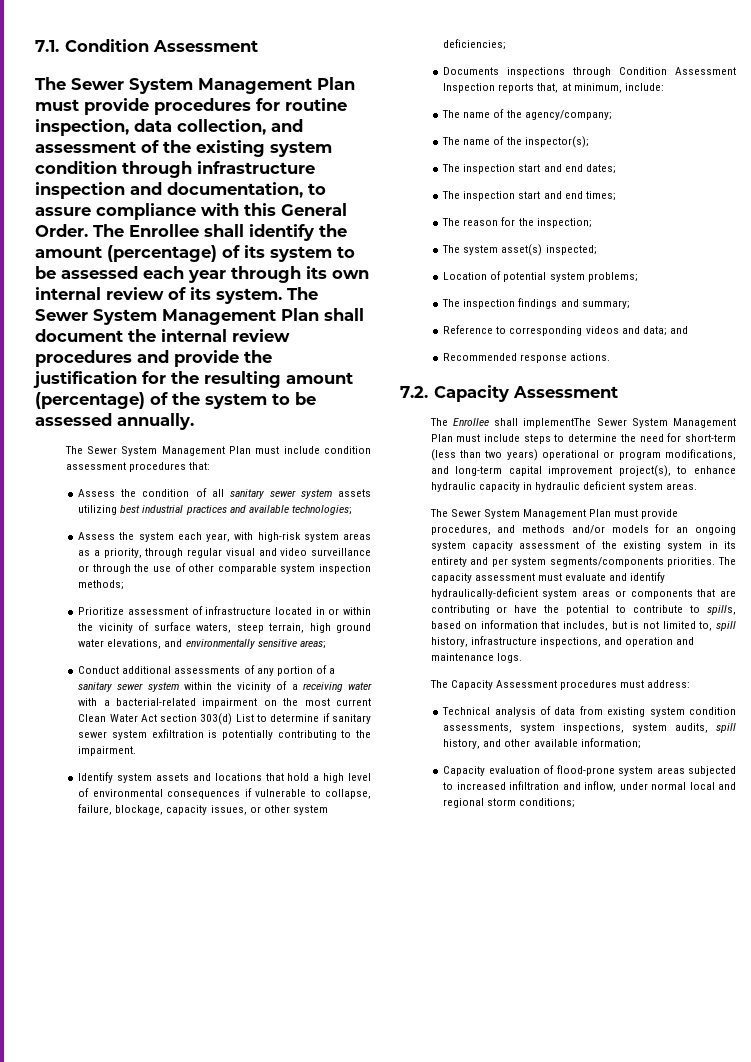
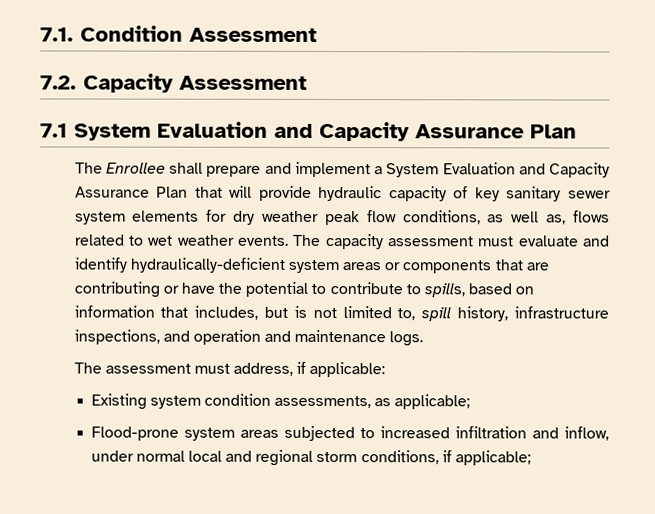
- The Sewer System Management Plan must provide procedures for routine inspection, data collection, and assessment of the existing system condition through infrastructure inspection and documentation, to assure compliance with this General Order. The Enrollee shall identify the amount (percentage) of its system to be assessed each year through its own internal review of its system. The Sewer System Management Plan shall document the internal review procedures and provide the justification for the resulting amount (percentage) of the system to be assessed annually.
- The Sewer System Management Plan must include condition assessment procedures that:
- Assess the condition of all sanitary sewer system assets utilizing best industrial practices and available technologies;
- Assess the system each year, with high-risk system areas as a priority, through regular visual and video surveillance or through the use of other comparable system inspection methods;
- Prioritize assessment of infrastructure located in or within the vicinity of surface waters, steep terrain, high ground water elevations, and environmentally sensitive areas;
- Conduct additional assessments of any portion of a sanitary sewer system within the vicinity of a receiving water with a bacterial-related impairment on the most current Clean Water Act section 303(d) List to determine if sanitary sewer system exfiltration is potentially contributing to the impairment.
- Identify system assets and locations that hold a high level of environmental consequences if vulnerable to collapse, failure, blockage, capacity issues, or other system deficiencies;
- Documents inspections through Condition Assessment Inspection reports that, at minimum, include:
- The name of the agency/company;
- The name of the inspector(s);
- The inspection start and end dates;
- The inspection start and end times;
- The reason for the inspection;
- The system asset(s) inspected;
- Location of potential system problems;
- The inspection findings and summary;
- Reference to corresponding videos and data; and
- Recommended response actions.
  7.2. Capacity Assessment
- The Enrollee shall implementThe Sewer System Management Plan must include steps to determine the need for short-term (less than two years) operational or program modifications, and long-term capital improvement project(s), to enhance hydraulic capacity in hydraulic deficient system areas.
- The Sewer System Management Plan must provide procedures, and methods and/or models for an ongoing system capacity assessment of the existing system in its entirety and per system segments/components priorities.
+ 7.1 System Evaluation and Capacity Assurance Plan
+ The Enrollee shall prepare and implement a System Evaluation and Capacity Assurance Plan that will provide hydraulic capacity of key sanitary sewer system elements for dry weather peak flow conditions, as well as, flows related to wet weather events.
- The Capacity Assessment procedures must address:
- Technical analysis of data from existing system condition assessments, system inspections, system audits, spill history, and other available information;
- Capacity evaluation of flood-prone system areas subjected to increased infiltration and inflow, under normal local and regional storm conditions;
+ The assessment must address, if applicable:
+ Existing system condition assessments, as applicable;
+ Flood-prone system areas subjected to increased infiltration and inflow, under normal local and regional storm conditions, if applicable;

